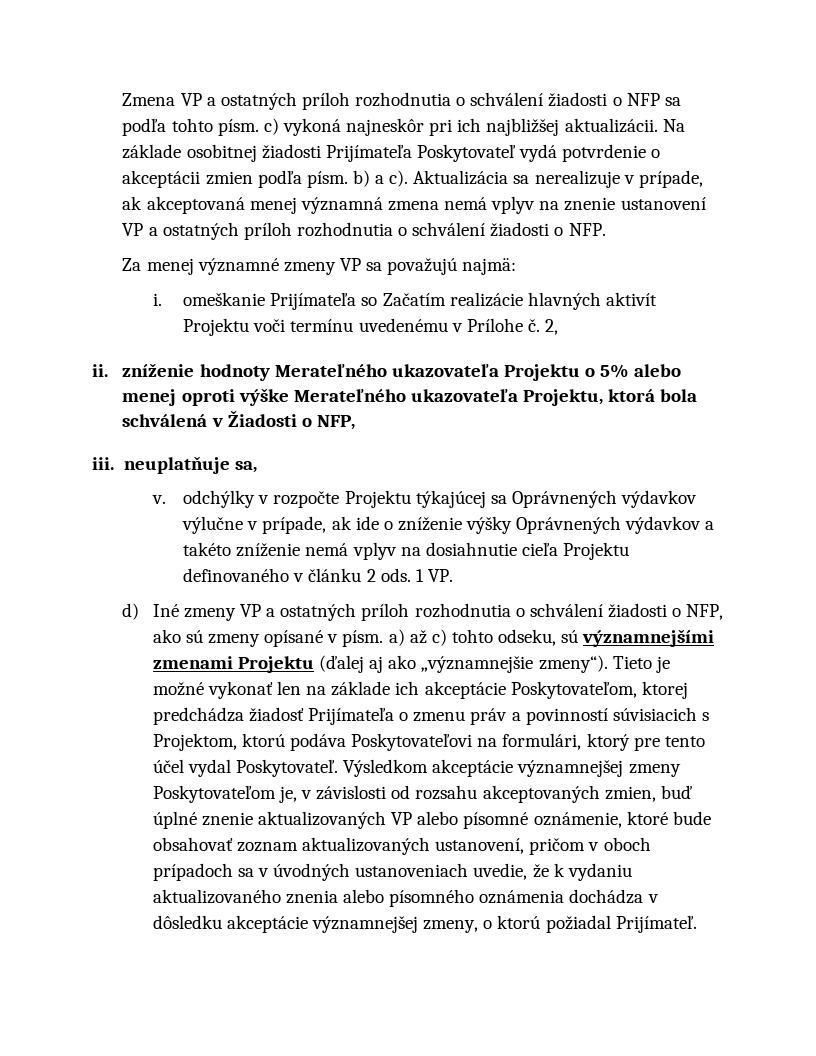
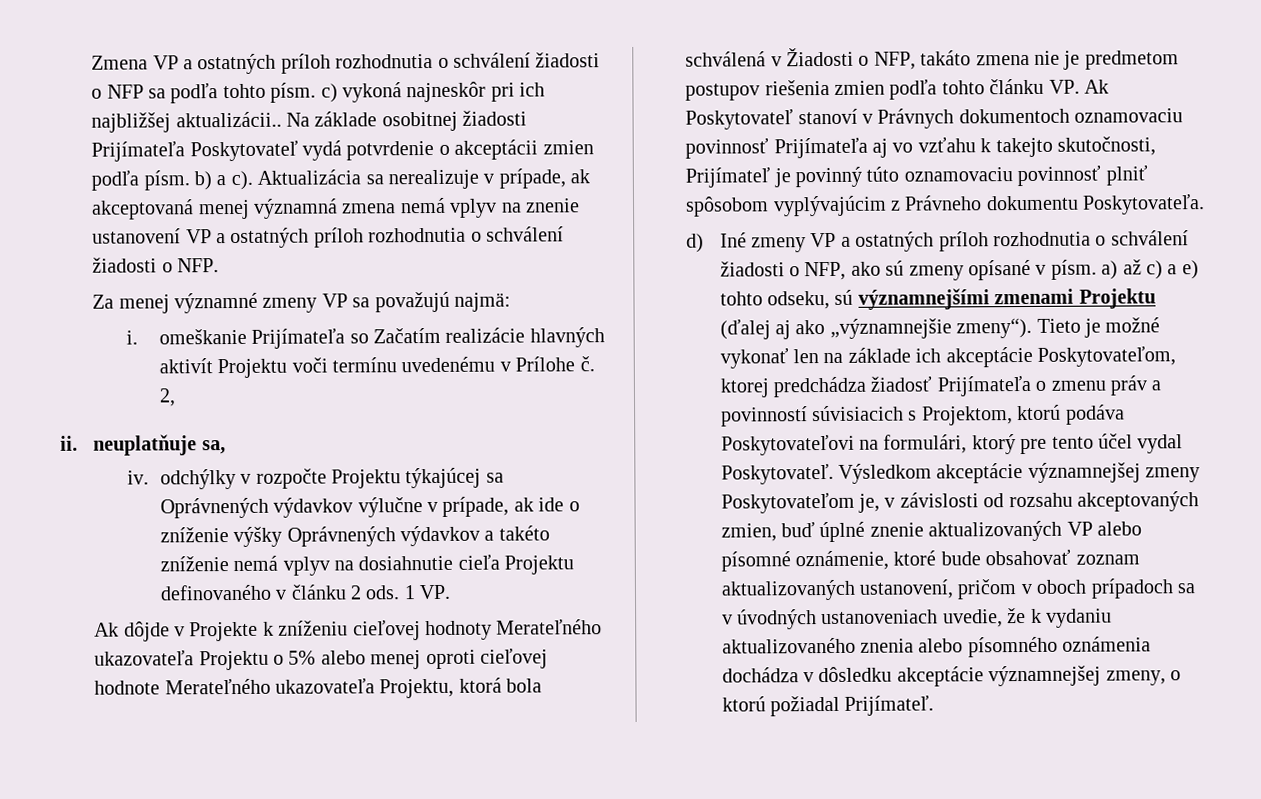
- Zmena VP a ostatných príloh rozhodnutia o schválení žiadosti o NFP sa podľa tohto písm. c) vykoná najneskôr pri ich najbližšej aktualizácii.
+ Zmena VP a ostatných príloh rozhodnutia o schválení žiadosti o NFP sa podľa tohto písm. c) vykoná najneskôr pri ich najbližšej aktualizácii..
- ii. zníženie hodnoty Merateľného ukazovateľa Projektu o 5% alebo menej oproti výške Merateľného ukazovateľa Projektu, ktorá bola schválená v Žiadosti o NFP,
- iii. neuplatňuje sa,
+ ii. neuplatňuje sa,
- v. odchýlky v rozpočte Projektu týkajúcej sa Oprávnených výdavkov výlučne v prípade, ak ide o zníženie výšky Oprávnených výdavkov a takéto zníženie nemá vplyv na dosiahnutie cieľa Projektu definovaného v článku 2 ods.
+ iv. odchýlky v rozpočte Projektu týkajúcej sa Oprávnených výdavkov výlučne v prípade, ak ide o zníženie výšky Oprávnených výdavkov a takéto zníženie nemá vplyv na dosiahnutie cieľa Projektu definovaného v článku 2 ods.
+ Ak dôjde v Projekte k zníženiu cieľovej hodnoty Merateľného ukazovateľa Projektu o 5% alebo menej oproti cieľovej hodnote Merateľného ukazovateľa Projektu, ktorá bola schválená v Žiadosti o NFP, takáto zmena nie je predmetom postupov riešenia zmien podľa tohto článku VP. Ak Poskytovateľ stanoví v Právnych dokumentoch oznamovaciu povinnosť Prijímateľa aj vo vzťahu k takejto skutočnosti, Prijímateľ je povinný túto oznamovaciu povinnosť plniť spôsobom vyplývajúcim z Právneho dokumentu Poskytovateľa.
- d) Iné zmeny VP a ostatných príloh rozhodnutia o schválení žiadosti o NFP, ako sú zmeny opísané v písm. a) až c) tohto odseku, sú významnejšími zmenami Projektu (ďalej aj ako „významnejšie zmeny“).
+ d) Iné zmeny VP a ostatných príloh rozhodnutia o schválení žiadosti o NFP, ako sú zmeny opísané v písm. a) až c) a e) tohto odseku, sú významnejšími zmenami Projektu (ďalej aj ako „významnejšie zmeny“).

